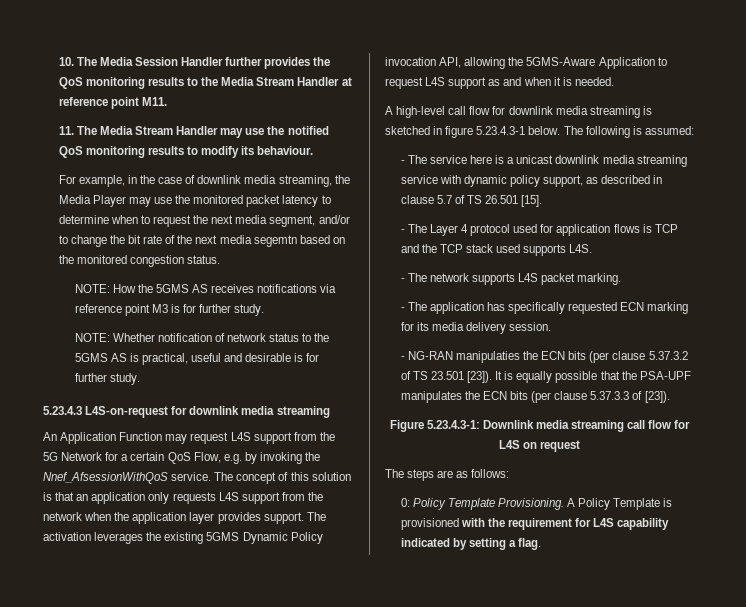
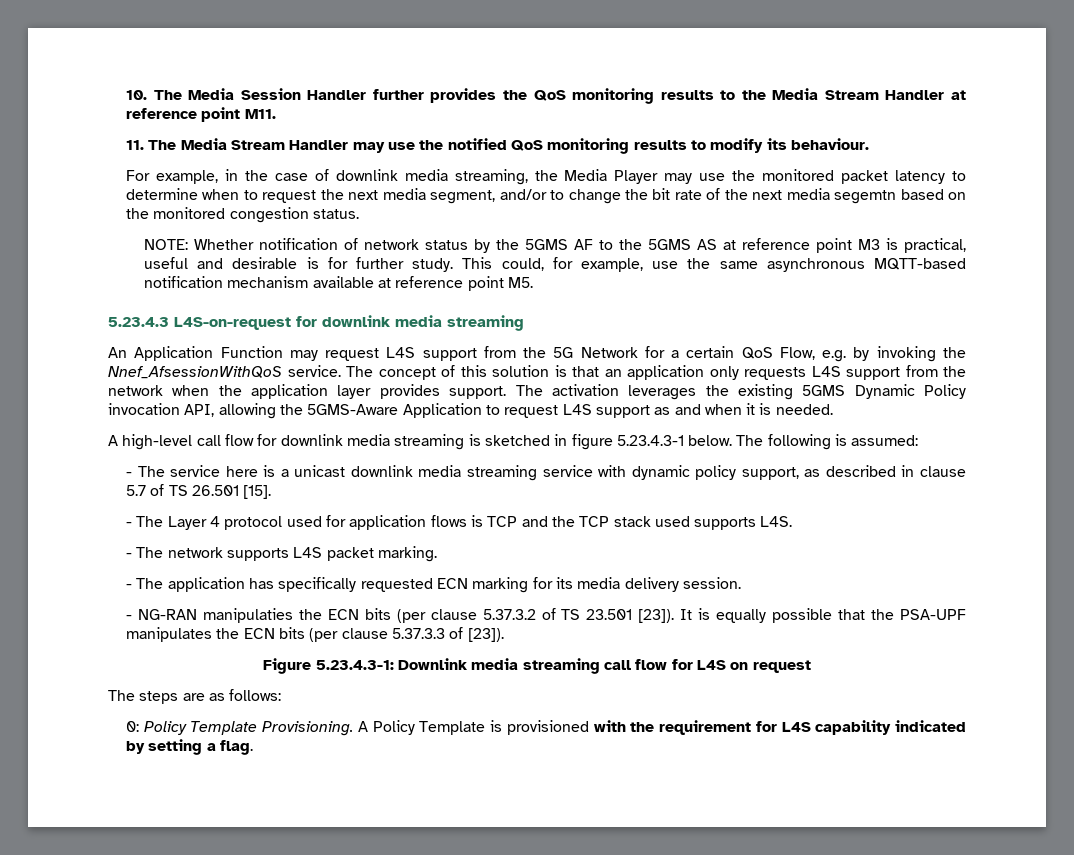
- NOTE: How the 5GMS AS receives notifications via reference point M3 is for further study.
- NOTE: Whether notification of network status to the 5GMS AS is practical, useful and desirable is for further study.
+ NOTE: Whether notification of network status by the 5GMS AF to the 5GMS AS at reference point M3 is practical, useful and desirable is for further study. This could, for example, use the same asynchronous MQTT-based notification mechanism available at reference point M5.

